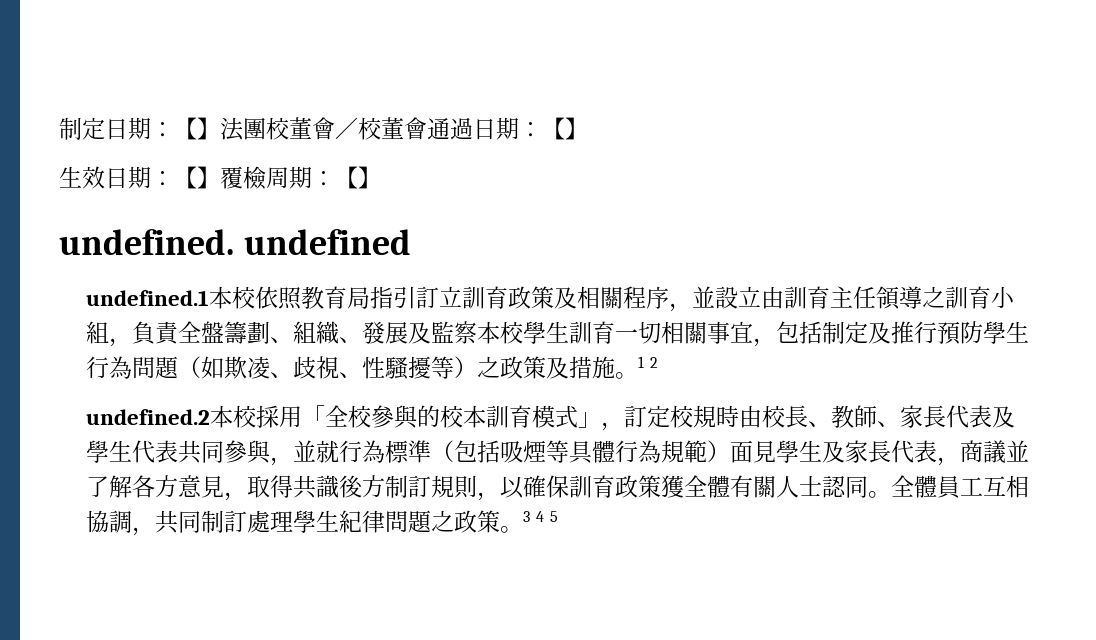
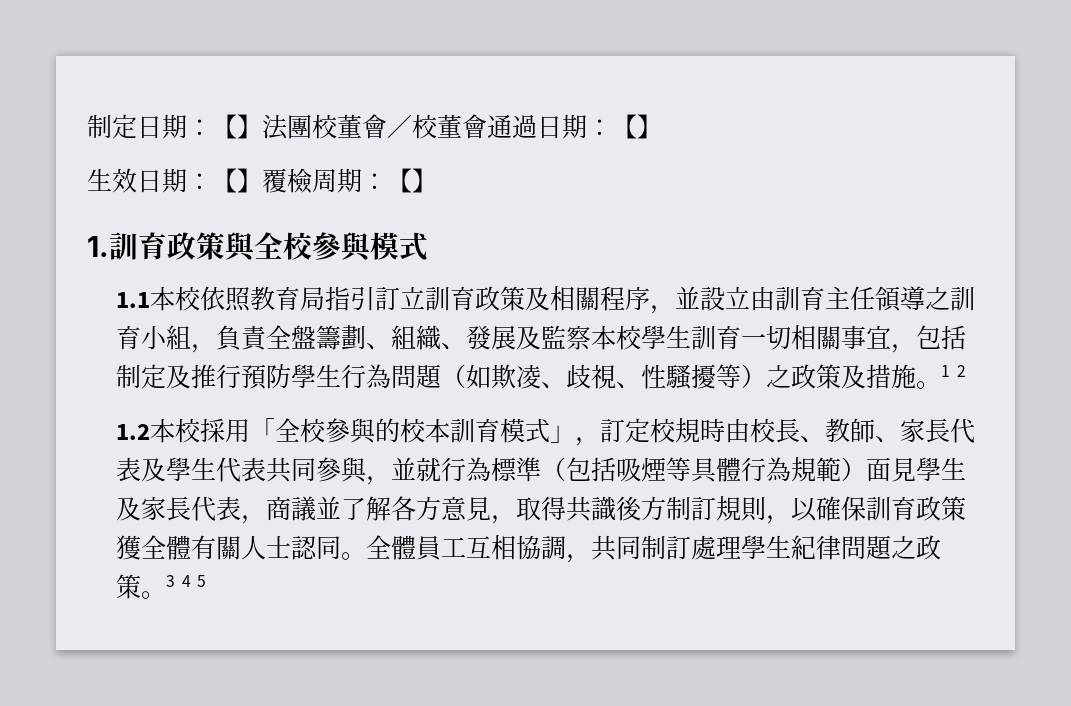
- undefined. undefined
- undefined.1本校依照教育局指引訂立訓育政策及相關程序，並設立由訓育主任領導之訓育小組，負責全盤籌劃、組織、發展及監察本校學生訓育一切相關事宜，包括制定及推行預防學生行為問題（如欺凌、歧視、性騷擾等）之政策及措施。
+ 1.訓育政策與全校參與模式
+ 1.1本校依照教育局指引訂立訓育政策及相關程序，並設立由訓育主任領導之訓育小組，負責全盤籌劃、組織、發展及監察本校學生訓育一切相關事宜，包括制定及推行預防學生行為問題（如欺凌、歧視、性騷擾等）之政策及措施。
- undefined.2本校採用「全校參與的校本訓育模式」，訂定校規時由校長、教師、家長代表及學生代表共同參與，並就行為標準（包括吸煙等具體行為規範）面見學生及家長代表，商議並了解各方意見，取得共識後方制訂規則，以確保訓育政策獲全體有關人士認同。
+ 1.2本校採用「全校參與的校本訓育模式」，訂定校規時由校長、教師、家長代表及學生代表共同參與，並就行為標準（包括吸煙等具體行為規範）面見學生及家長代表，商議並了解各方意見，取得共識後方制訂規則，以確保訓育政策獲全體有關人士認同。

